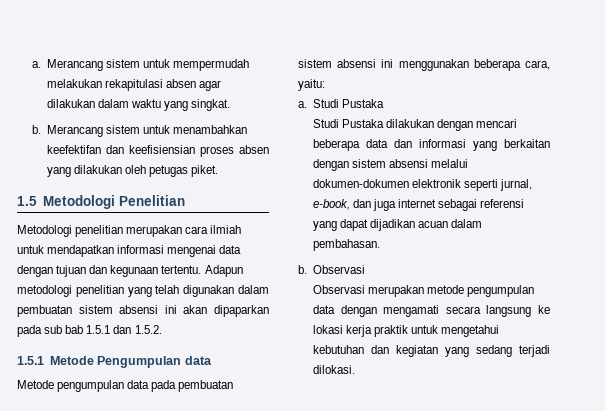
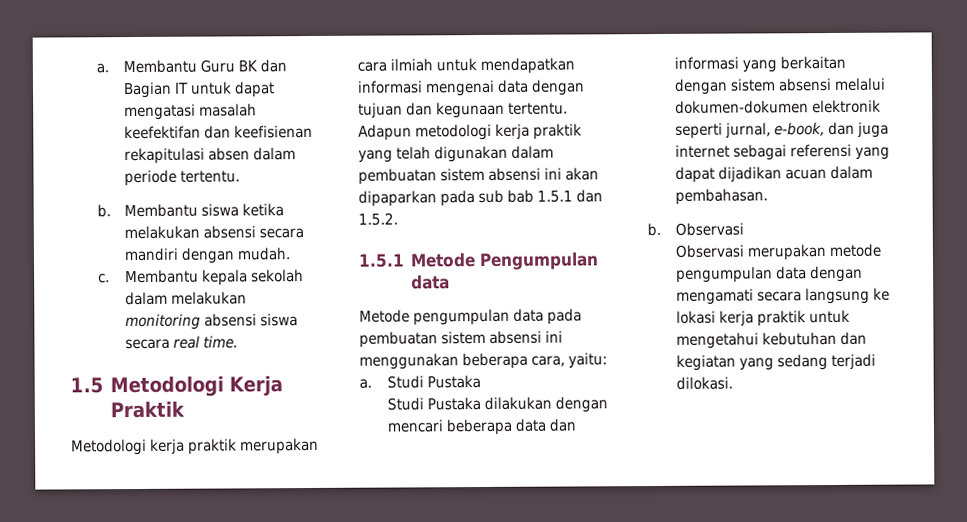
- a. Merancang sistem untuk mempermudah melakukan rekapitulasi absen agar dilakukan dalam waktu yang singkat.
- b. Merancang sistem untuk menambahkan keefektifan dan keefisiensian proses absen yang dilakukan oleh petugas piket.
+ a. Membantu Guru BK dan Bagian IT untuk dapat mengatasi masalah keefektifan dan keefisienan rekapitulasi absen dalam periode tertentu.
+ b. Membantu siswa ketika melakukan absensi secara mandiri dengan mudah.
+ c. Membantu kepala sekolah dalam melakukan monitoring absensi siswa secara real time.
- 1.5 Metodologi Penelitian
- Metodologi penelitian merupakan cara ilmiah untuk mendapatkan informasi mengenai data dengan tujuan dan kegunaan tertentu.
+ 1.5 Metodologi Kerja Praktik
+ Metodologi kerja praktik merupakan cara ilmiah untuk mendapatkan informasi mengenai data dengan tujuan dan kegunaan tertentu.
- Adapun metodologi penelitian yang telah digunakan dalam pembuatan sistem absensi ini akan dipaparkan pada sub bab 1.5.1 dan 1.5.2.
+ Adapun metodologi kerja praktik yang telah digunakan dalam pembuatan sistem absensi ini akan dipaparkan pada sub bab 1.5.1 dan 1.5.2.

